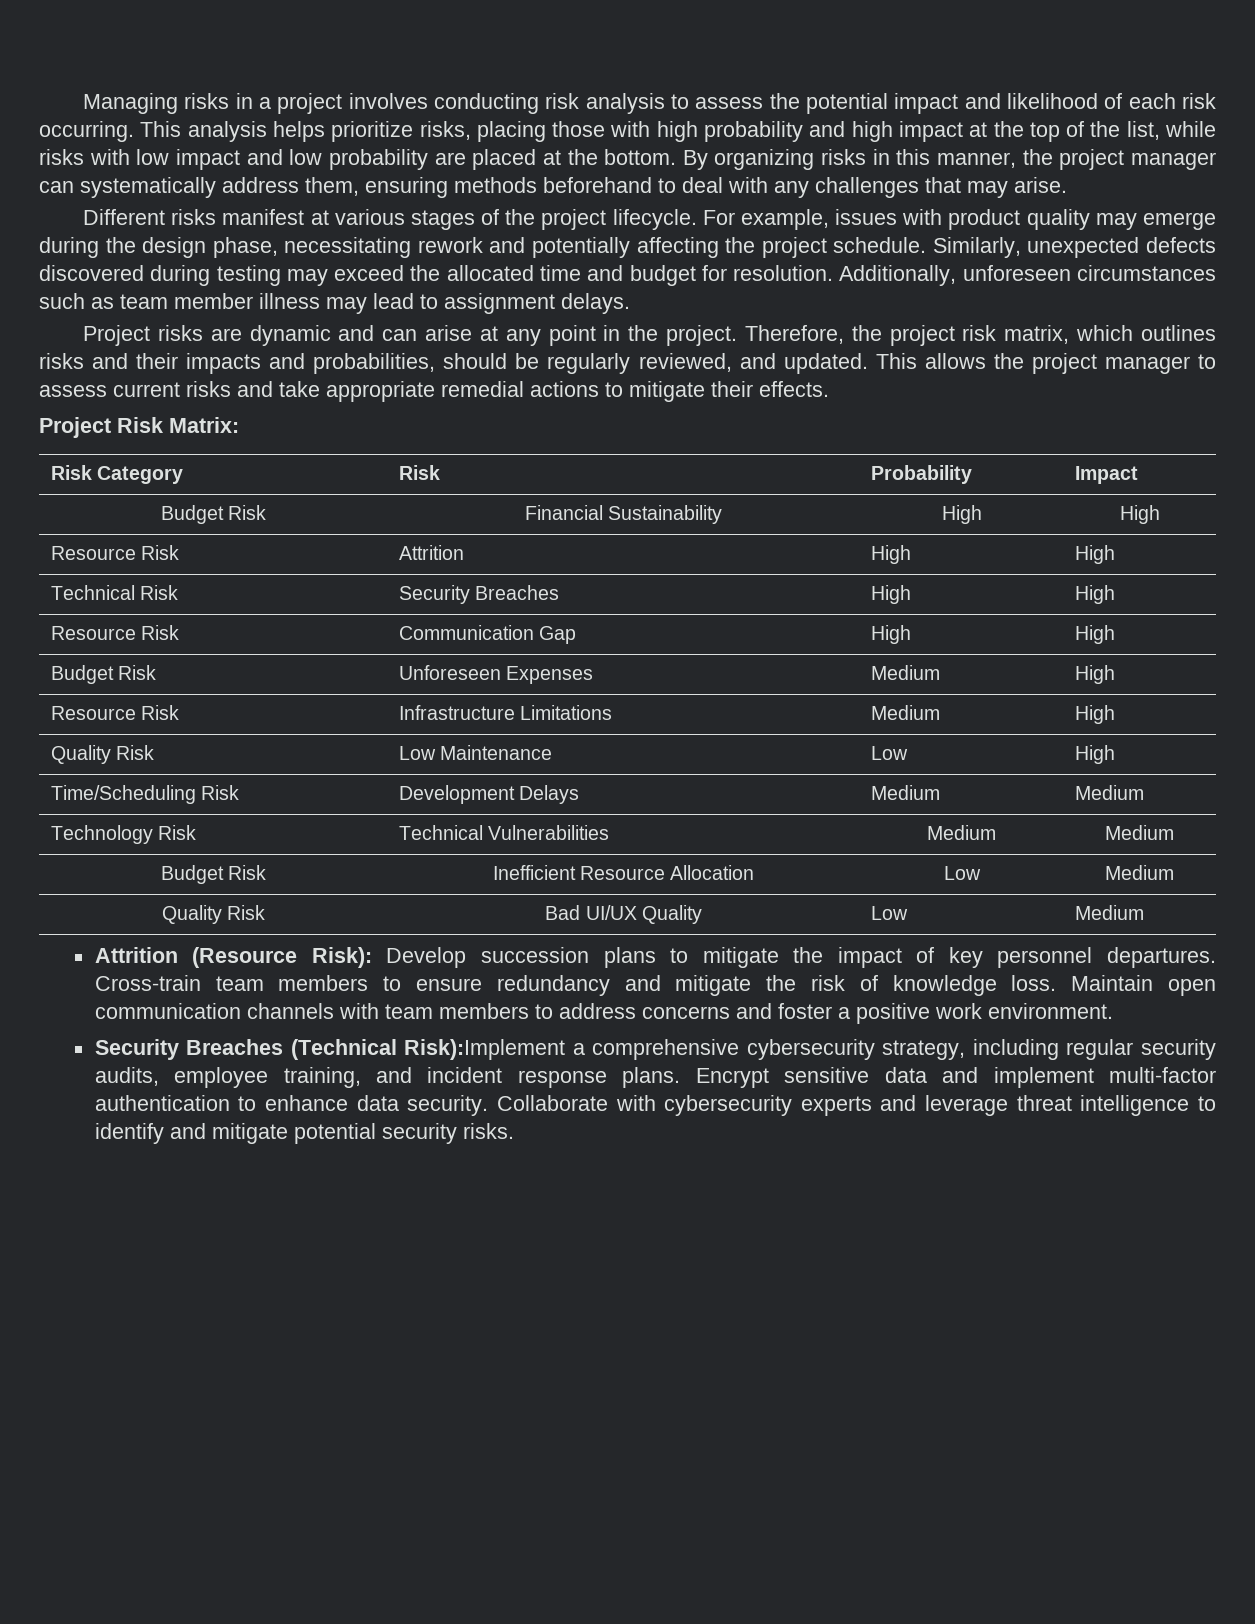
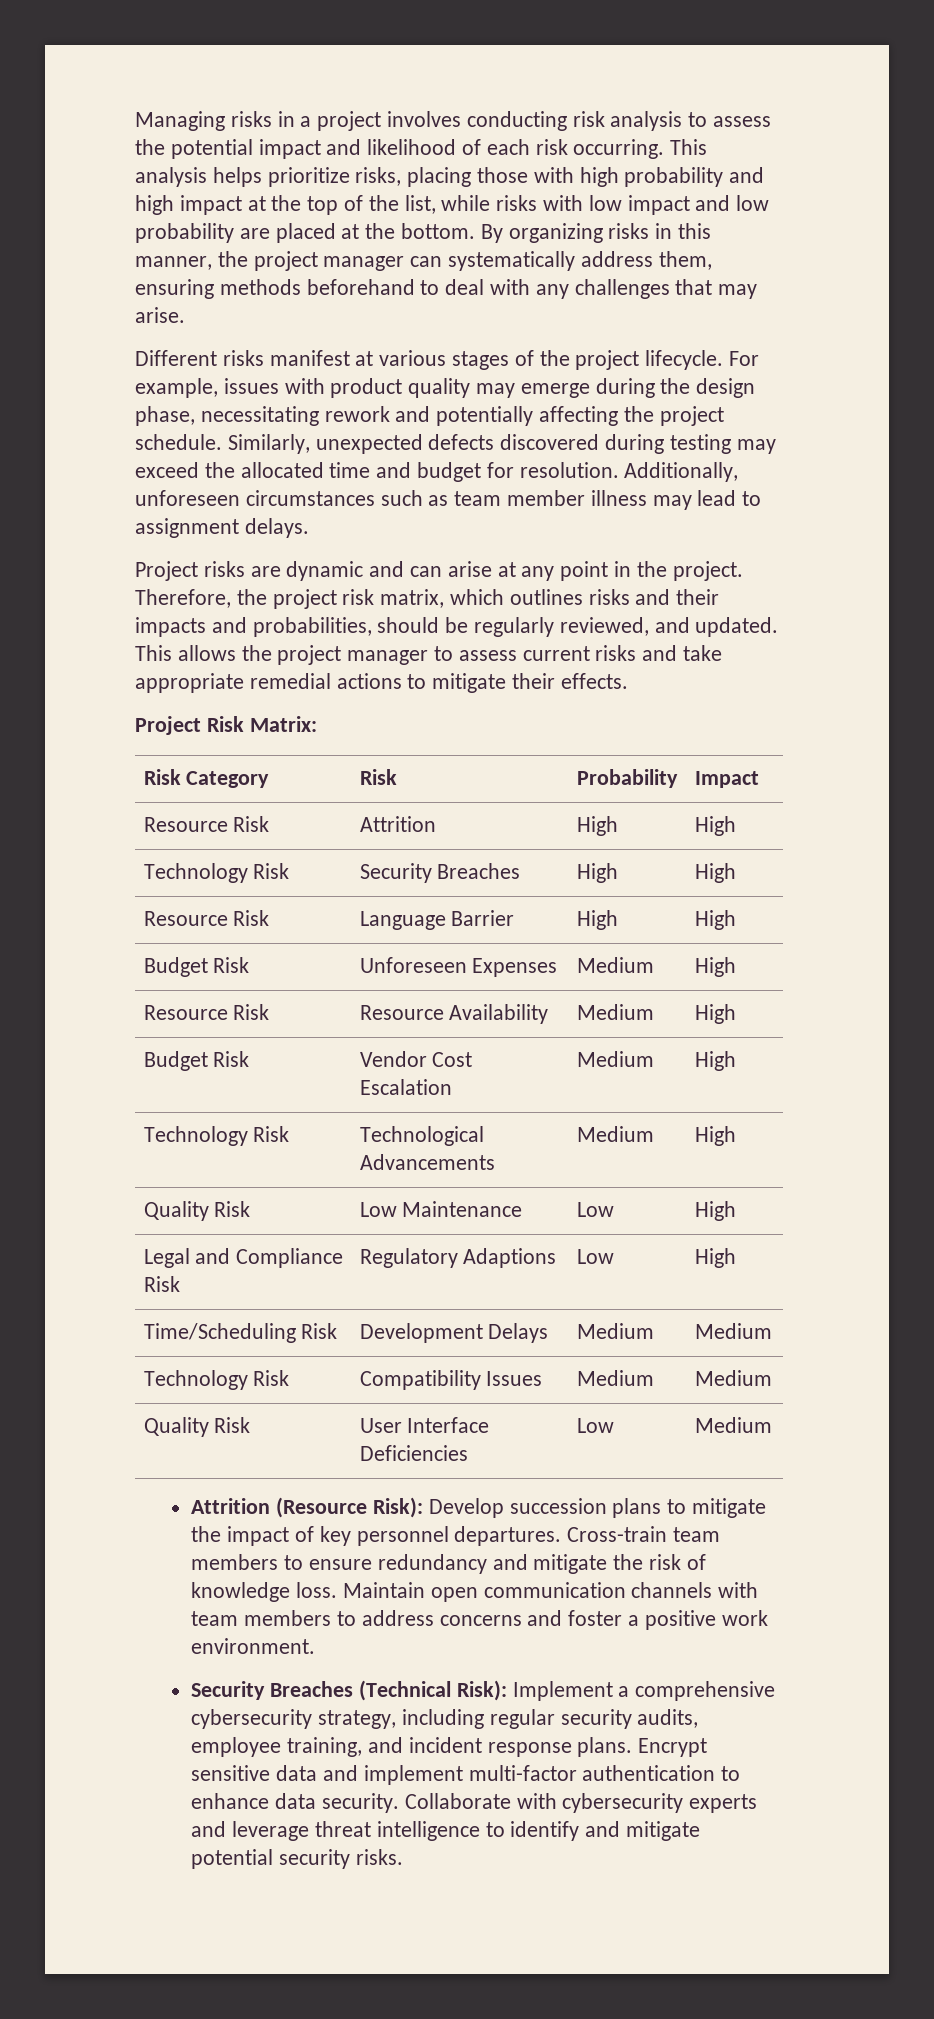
- Budget Risk | Financial Sustainability | High | High
- Technical Risk | Security Breaches | High | High
+ Technology Risk | Security Breaches | High | High
- Resource Risk | Communication Gap | High | High
+ Resource Risk | Language Barrier | High | High
- Resource Risk | Infrastructure Limitations | Medium | High
+ Resource Risk | Resource Availability | Medium | High
+ Budget Risk | Vendor Cost Escalation | Medium | High
+ Technology Risk | Technological Advancements | Medium | High
+ Legal and Compliance Risk | Regulatory Adaptions | Low | High
- Technology Risk | Technical Vulnerabilities | Medium | Medium
- Budget Risk | Inefficient Resource Allocation | Low | Medium
- Quality Risk | Bad UI/UX Quality | Low | Medium
+ Technology Risk | Compatibility Issues | Medium | Medium
+ Quality Risk | User Interface Deficiencies | Low | Medium
- Security Breaches (Technical Risk):Implement a comprehensive cybersecurity strategy, including regular security audits, employee training, and incident response plans.
+ Security Breaches (Technical Risk): Implement a comprehensive cybersecurity strategy, including regular security audits, employee training, and incident response plans.

